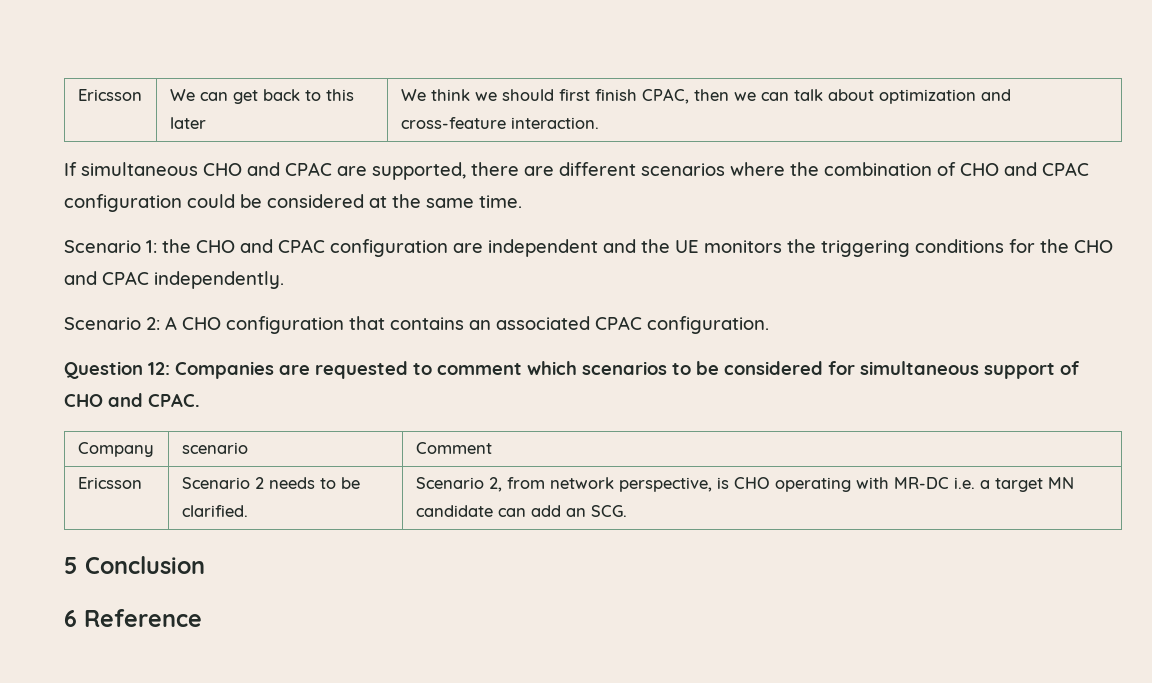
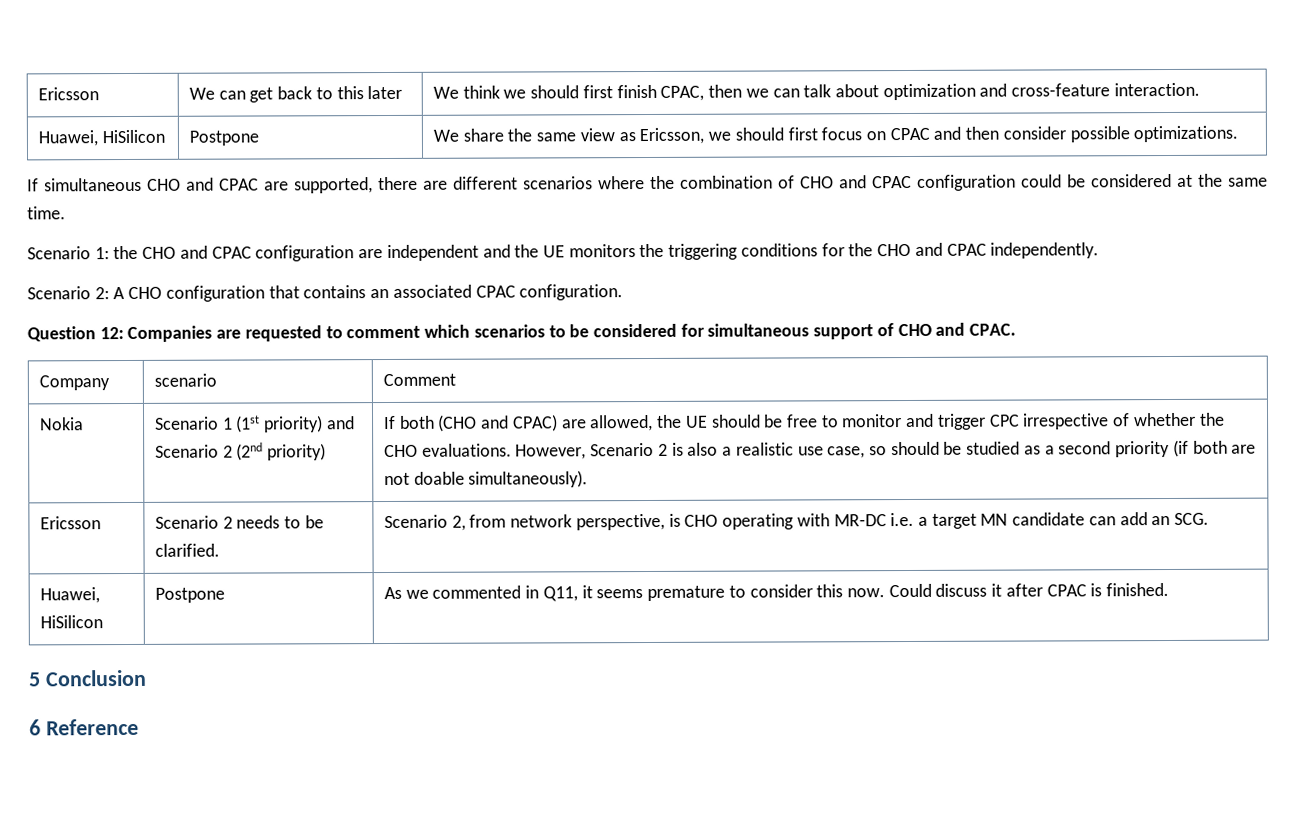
+ Huawei, HiSilicon | Postpone | We share the same view as Ericsson, we should first focus on CPAC and then consider possible optimizations.
+ Nokia | Scenario 1 (1st priority) and Scenario 2 (2nd priority) | If both (CHO and CPAC) are allowed, the UE should be free to monitor and trigger CPC irrespective of whether the CHO evaluations. However, Scenario 2 is also a realistic use case, so should be studied as a second priority (if both are not doable simultaneously).
+ Huawei, HiSilicon | Postpone | As we commented in Q11, it seems premature to consider this now. Could discuss it after CPAC is finished.

